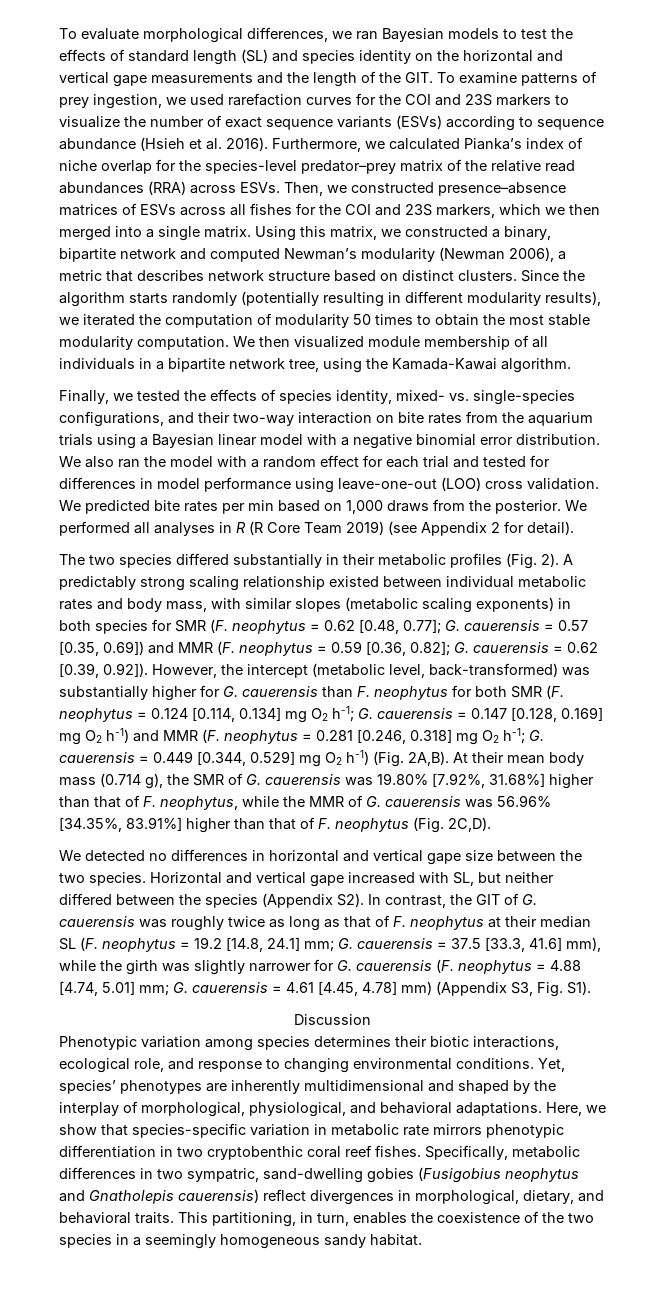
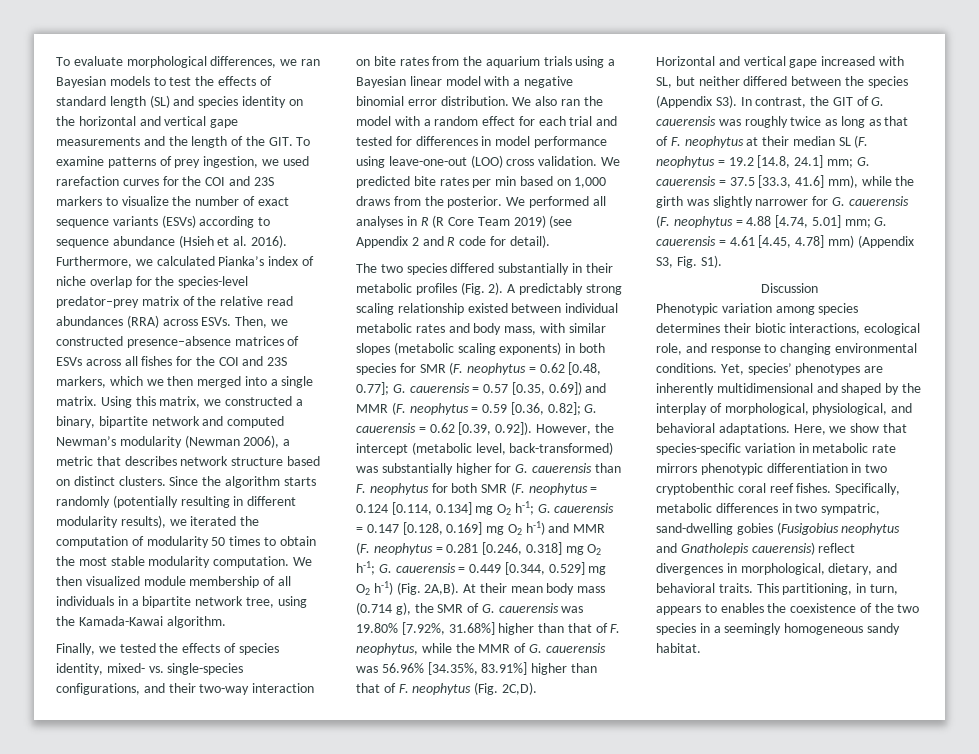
- We performed all analyses in R (R Core Team 2019) (see Appendix 2 for detail).
+ We performed all analyses in R (R Core Team 2019) (see Appendix 2 and R code for detail).
- We detected no differences in horizontal and vertical gape size between the two species. Horizontal and vertical gape increased with SL, but neither differed between the species (Appendix S2). In contrast, the GIT of G. cauerensis was roughly twice as long as that of F. neophytus at their median SL (F. neophytus = 19.2 [14.8, 24.1] mm;
+ Horizontal and vertical gape increased with SL, but neither differed between the species (Appendix S3). In contrast, the GIT of G. cauerensis was roughly twice as long as that of F. neophytus at their median SL (F. neophytus = 19.2 [14.8, 24.1] mm;
- This partitioning, in turn, enables the coexistence of the two species in a seemingly homogeneous sandy habitat.
+ This partitioning, in turn, appears to enables the coexistence of the two species in a seemingly homogeneous sandy habitat.

